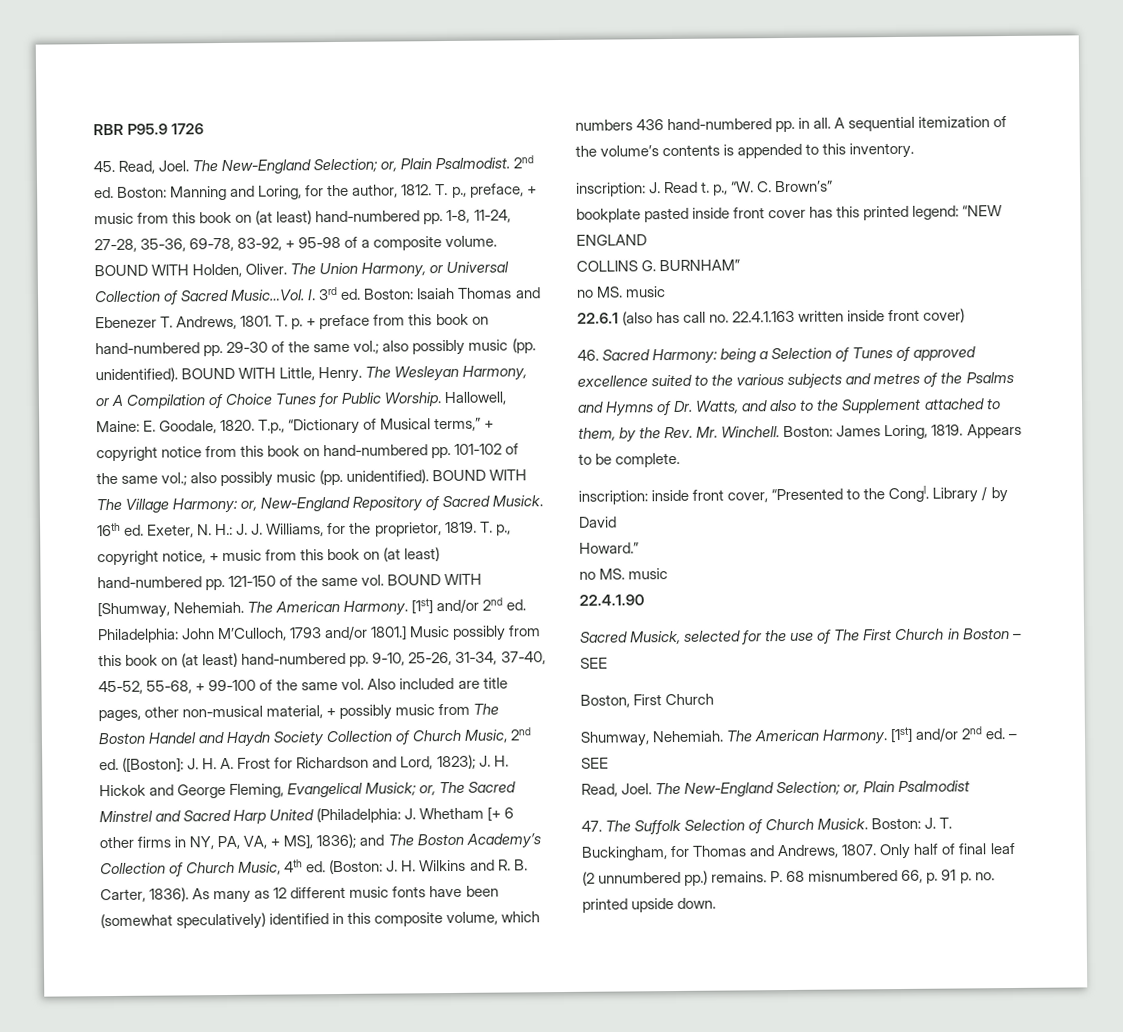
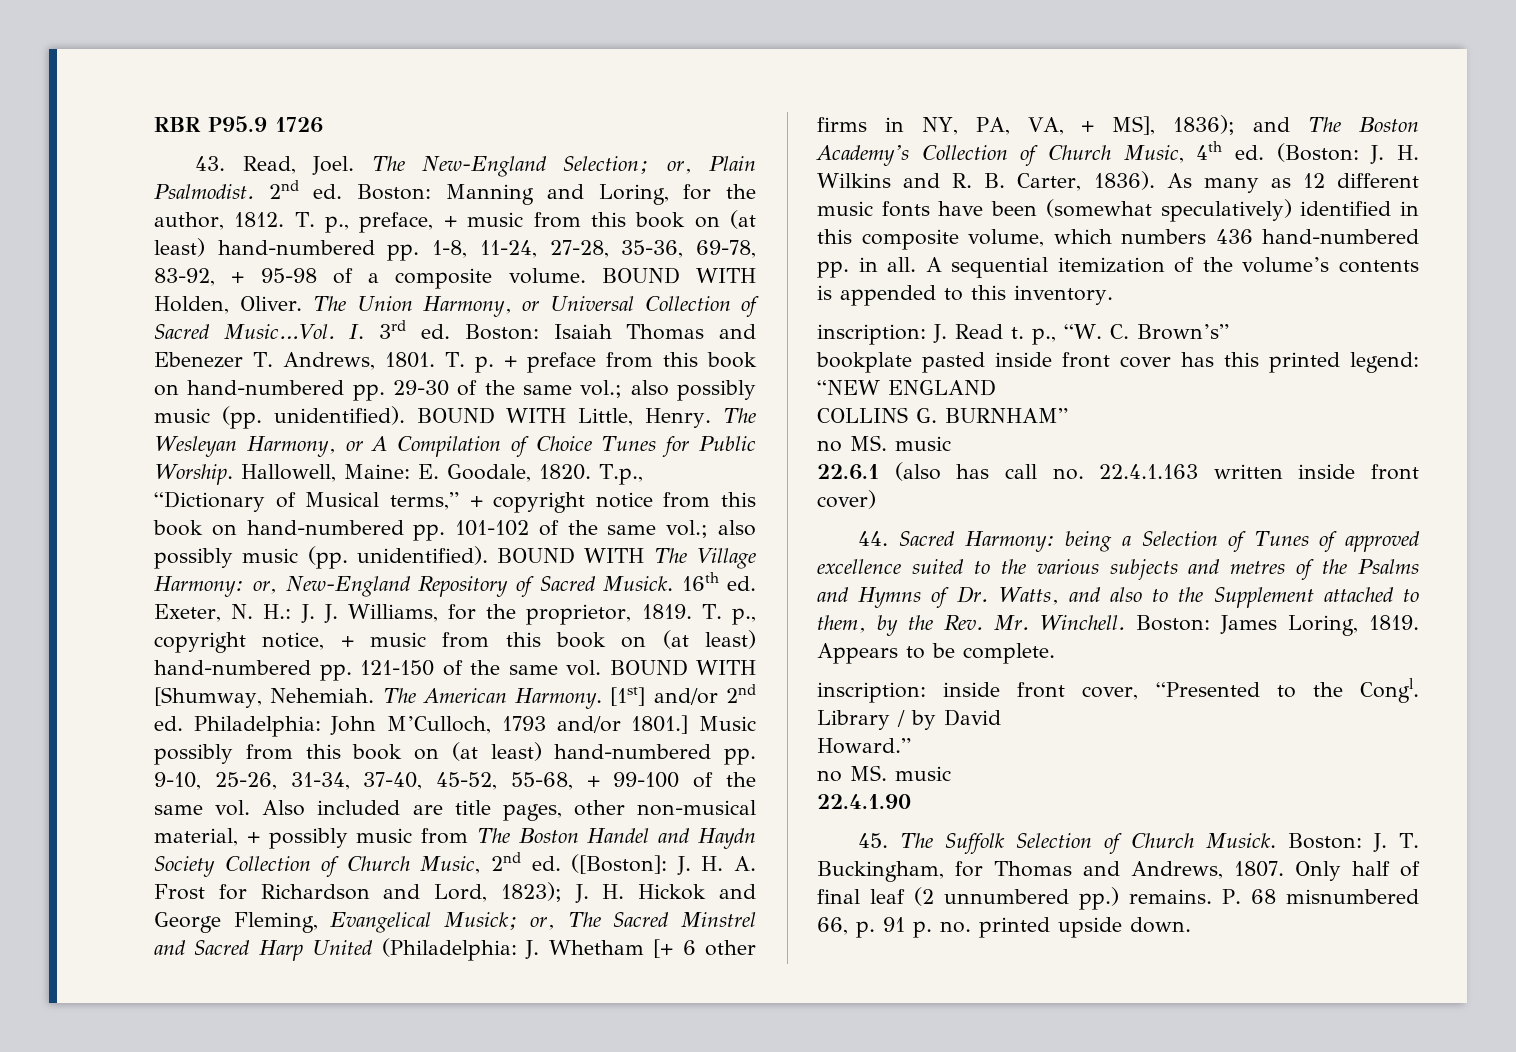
- 45. Read, Joel.
+ 43. Read, Joel.
- 46. Sacred Harmony: being a Selection of Tunes of approved excellence suited to the various subjects and metres of the Psalms and Hymns of Dr. Watts, and also to the Supplement attached to them, by the Rev. Mr. Winchell.
+ 44. Sacred Harmony: being a Selection of Tunes of approved excellence suited to the various subjects and metres of the Psalms and Hymns of Dr. Watts, and also to the Supplement attached to them, by the Rev. Mr. Winchell.
- Sacred Musick, selected for the use of The First Church in Boston – SEE
- Boston, First Church
- Shumway, Nehemiah. The American Harmony. [1st] and/or 2nd ed. – SEE
- Read, Joel. The New-England Selection; or, Plain Psalmodist
- 47. The Suffolk Selection of Church Musick.
+ 45. The Suffolk Selection of Church Musick.

